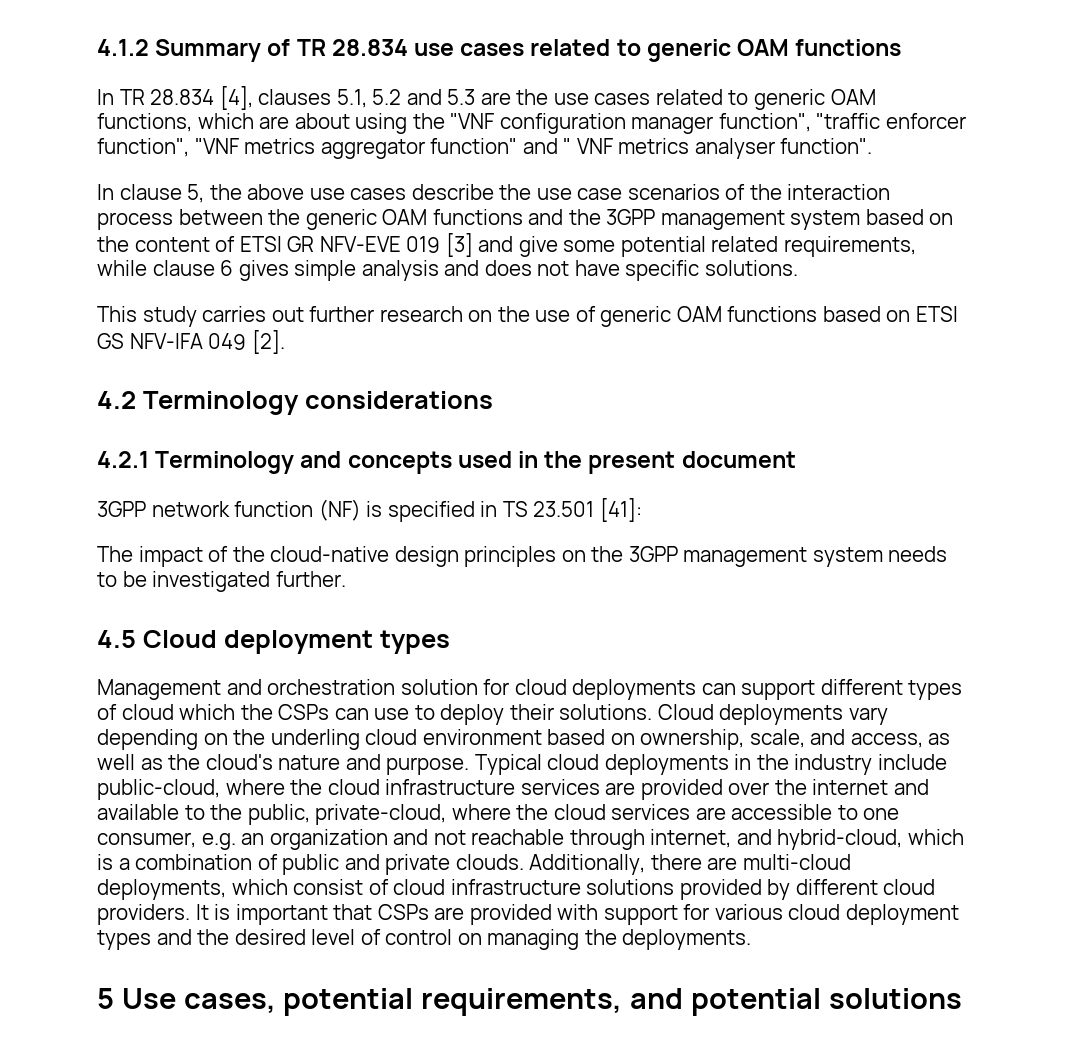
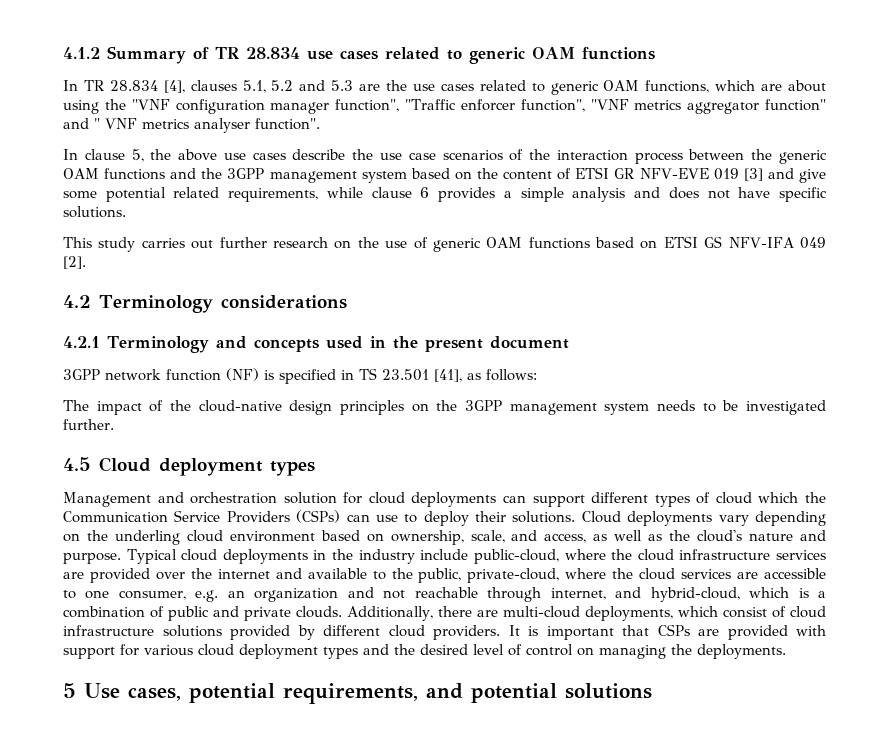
- In TR 28.834 [4], clauses 5.1, 5.2 and 5.3 are the use cases related to generic OAM functions, which are about using the "VNF configuration manager function", "traffic enforcer function", "VNF metrics aggregator function" and " VNF metrics analyser function".
+ In TR 28.834 [4], clauses 5.1, 5.2 and 5.3 are the use cases related to generic OAM functions, which are about using the "VNF configuration manager function", "Traffic enforcer function", "VNF metrics aggregator function" and " VNF metrics analyser function".
- In clause 5, the above use cases describe the use case scenarios of the interaction process between the generic OAM functions and the 3GPP management system based on the content of ETSI GR NFV-EVE 019 [3] and give some potential related requirements, while clause 6 gives simple analysis and does not have specific solutions.
+ In clause 5, the above use cases describe the use case scenarios of the interaction process between the generic OAM functions and the 3GPP management system based on the content of ETSI GR NFV-EVE 019 [3] and give some potential related requirements, while clause 6 provides a simple analysis and does not have specific solutions.
- 3GPP network function (NF) is specified in TS 23.501 [41]:
+ 3GPP network function (NF) is specified in TS 23.501 [41], as follows:
- Management and orchestration solution for cloud deployments can support different types of cloud which the CSPs can use to deploy their solutions.
+ Management and orchestration solution for cloud deployments can support different types of cloud which the Communication Service Providers (CSPs) can use to deploy their solutions.

